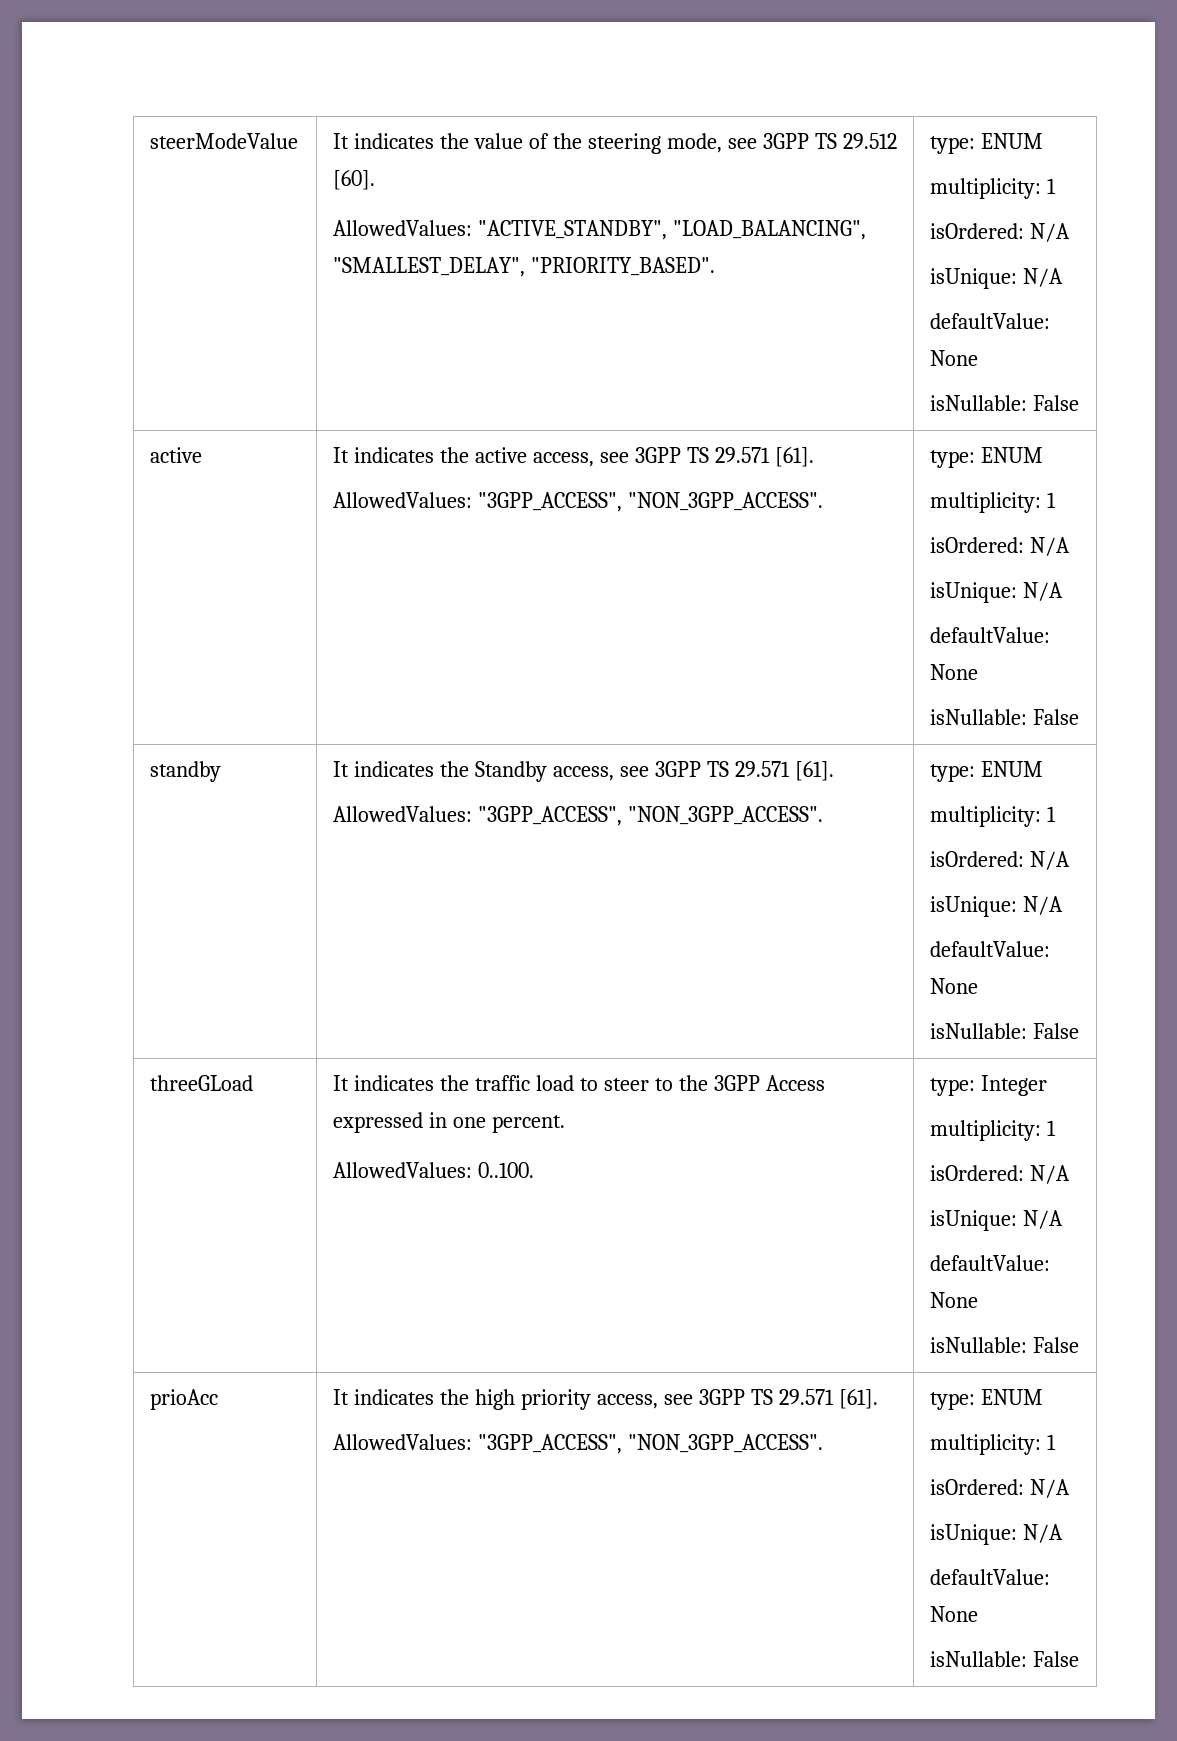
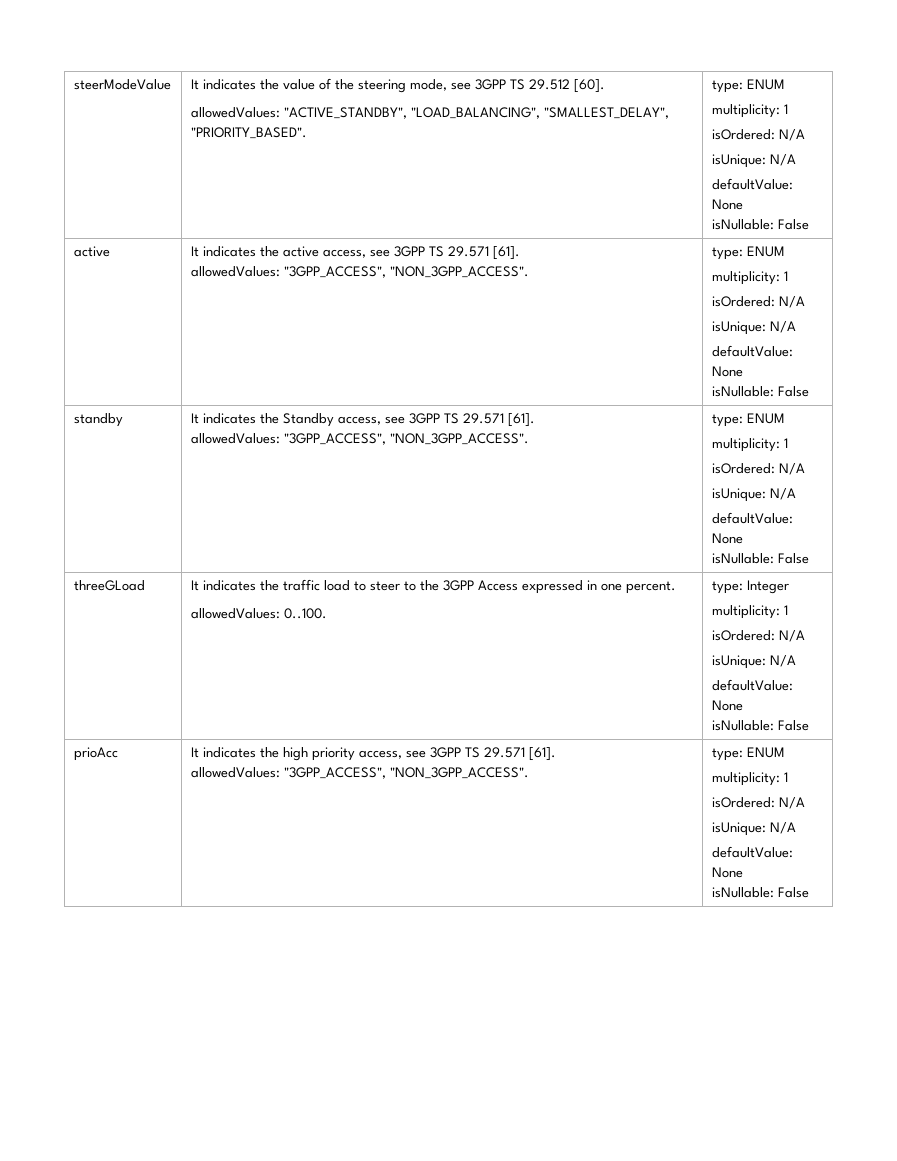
  steerModeValue | It indicates the value of the steering mode, see 3GPP TS 29.512 [60].
- AllowedValues: "ACTIVE_STANDBY", "LOAD_BALANCING", "SMALLEST_DELAY", "PRIORITY_BASED". | type: ENUM
+ allowedValues: "ACTIVE_STANDBY", "LOAD_BALANCING", "SMALLEST_DELAY", "PRIORITY_BASED". | type: ENUM
  active | It indicates the active access, see 3GPP TS 29.571 [61].
- AllowedValues: "3GPP_ACCESS", "NON_3GPP_ACCESS". | type: ENUM
+ allowedValues: "3GPP_ACCESS", "NON_3GPP_ACCESS". | type: ENUM
  standby | It indicates the Standby access, see 3GPP TS 29.571 [61].
- AllowedValues: "3GPP_ACCESS", "NON_3GPP_ACCESS". | type: ENUM
+ allowedValues: "3GPP_ACCESS", "NON_3GPP_ACCESS". | type: ENUM
  threeGLoad | It indicates the traffic load to steer to the 3GPP Access expressed in one percent.
- AllowedValues: 0..100. | type: Integer
+ allowedValues: 0..100. | type: Integer
  prioAcc | It indicates the high priority access, see 3GPP TS 29.571 [61].
- AllowedValues: "3GPP_ACCESS", "NON_3GPP_ACCESS". | type: ENUM
+ allowedValues: "3GPP_ACCESS", "NON_3GPP_ACCESS". | type: ENUM

